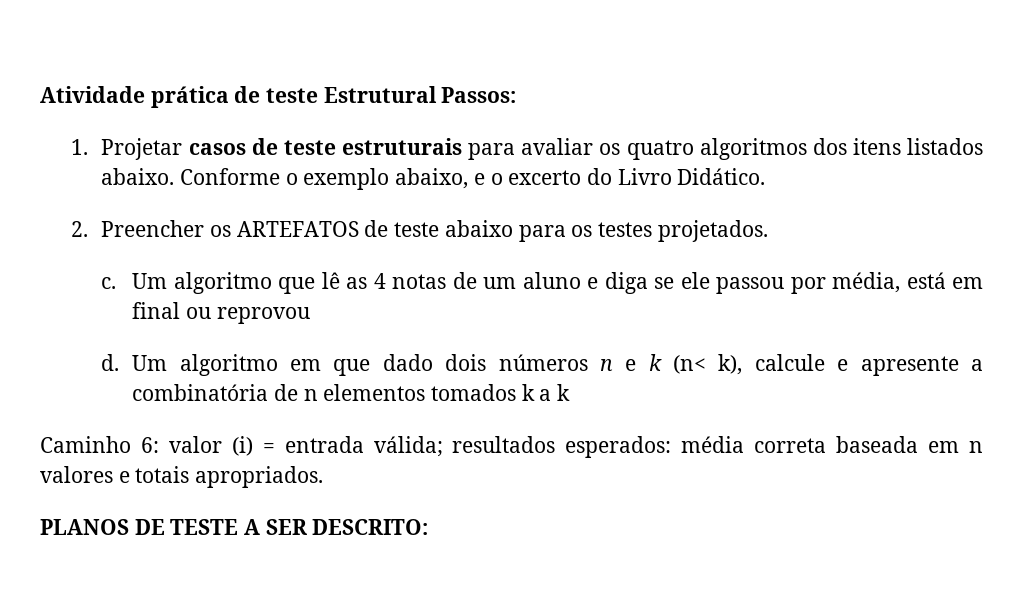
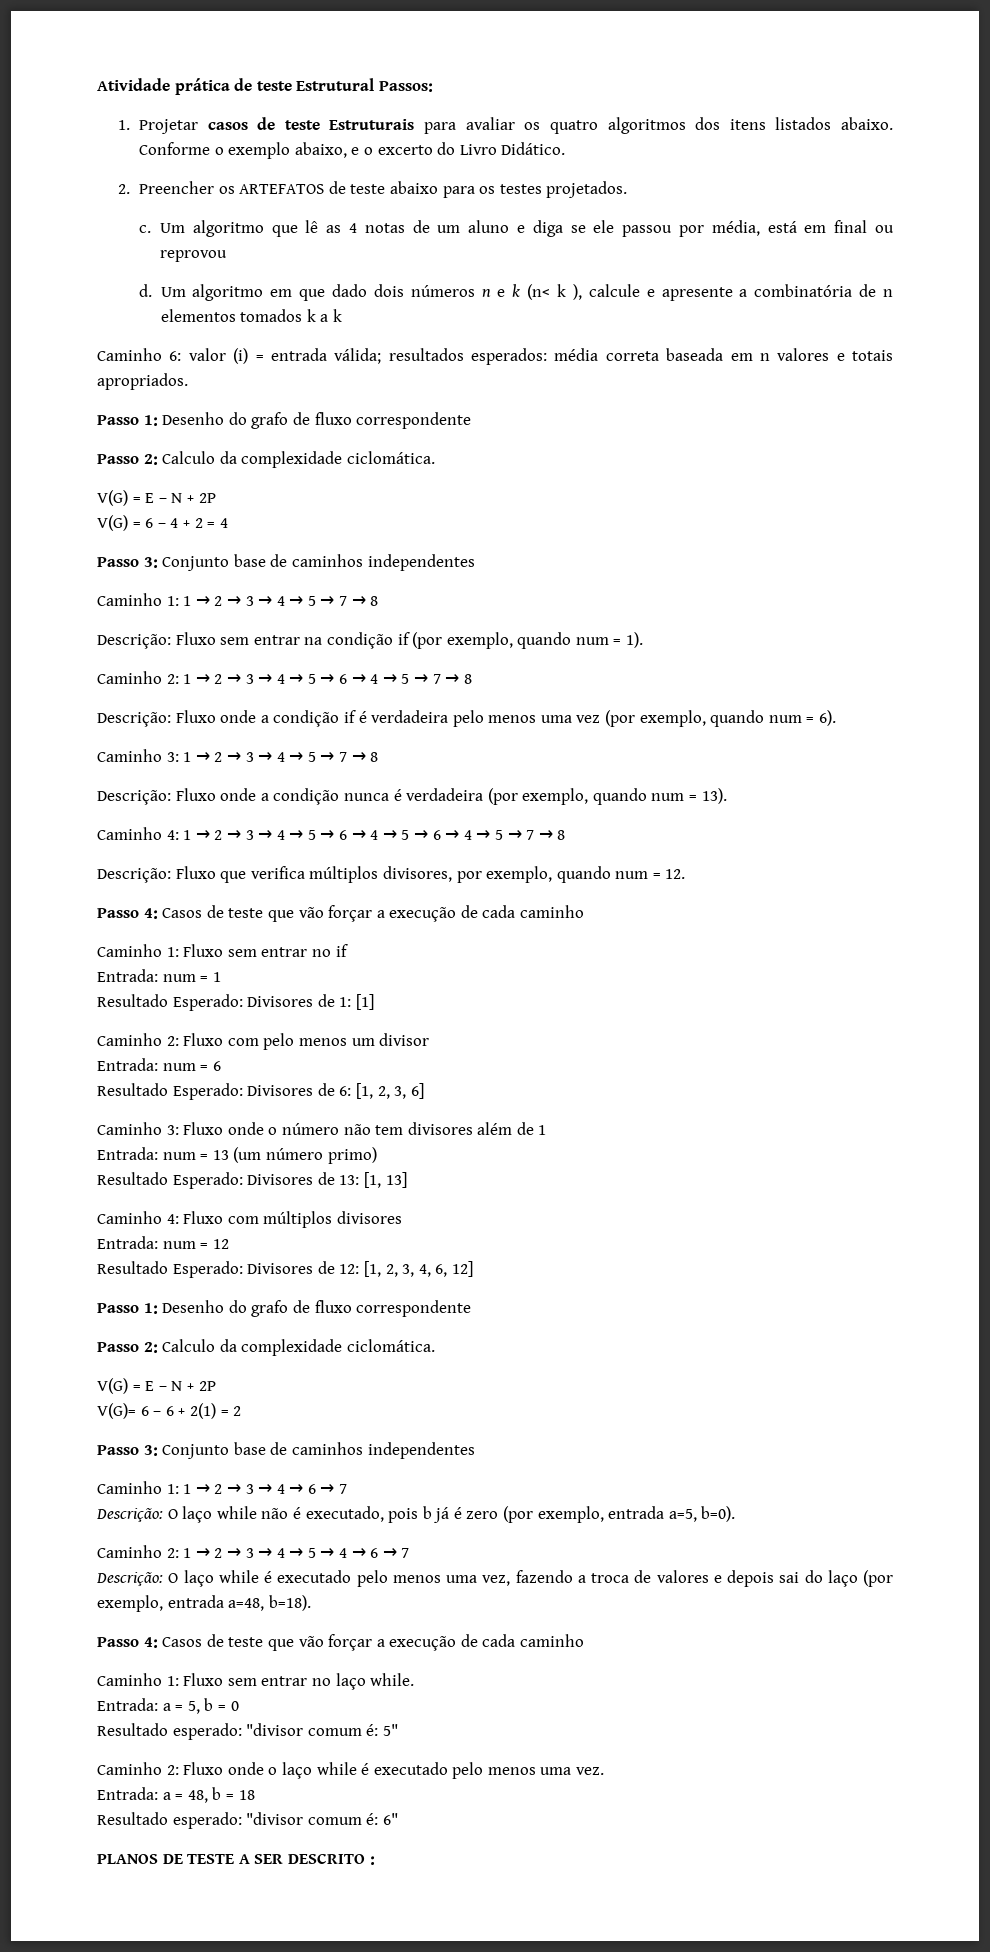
- 1. Projetar casos de teste estruturais para avaliar os quatro algoritmos dos itens listados abaixo.
+ 1. Projetar casos de teste Estruturais para avaliar os quatro algoritmos dos itens listados abaixo.
- Um algoritmo em que dado dois números n e k (n< k), calcule e apresente a combinatória de n elementos tomados k a k
+ Um algoritmo em que dado dois números n e k (n< k ), calcule e apresente a combinatória de n elementos tomados k a k
  Caminho 6: valor (i) = entrada válida; resultados esperados: média correta baseada em n valores e totais apropriados.
+ Passo 1: Desenho do grafo de fluxo correspondente
+ Passo 2: Calculo da complexidade ciclomática.
+ V(G) = E – N + 2P
+ V(G) = 6 – 4 + 2 = 4
+ Passo 3: Conjunto base de caminhos independentes
+ Caminho 1: 1 → 2 → 3 → 4 → 5 → 7 → 8
+ Descrição: Fluxo sem entrar na condição if (por exemplo, quando num = 1).
+ Caminho 2: 1 → 2 → 3 → 4 → 5 → 6 → 4 → 5 → 7 → 8
+ Descrição: Fluxo onde a condição if é verdadeira pelo menos uma vez (por exemplo, quando num = 6).
+ Caminho 3: 1 → 2 → 3 → 4 → 5 → 7 → 8
+ Descrição: Fluxo onde a condição nunca é verdadeira (por exemplo, quando num = 13).
+ Caminho 4: 1 → 2 → 3 → 4 → 5 → 6 → 4 → 5 → 6 → 4 → 5 → 7 → 8
+ Descrição: Fluxo que verifica múltiplos divisores, por exemplo, quando num = 12.
+ Passo 4: Casos de teste que vão forçar a execução de cada caminho
+ Caminho 1: Fluxo sem entrar no if
+ Entrada: num = 1
+ Resultado Esperado: Divisores de 1: [1]
+ Caminho 2: Fluxo com pelo menos um divisor
+ Entrada: num = 6
+ Resultado Esperado: Divisores de 6: [1, 2, 3, 6]
+ Caminho 3: Fluxo onde o número não tem divisores além de 1
+ Entrada: num = 13 (um número primo)
+ Resultado Esperado: Divisores de 13: [1, 13]
+ Caminho 4: Fluxo com múltiplos divisores
+ Entrada: num = 12
+ Resultado Esperado: Divisores de 12: [1, 2, 3, 4, 6, 12]
+ Passo 1: Desenho do grafo de fluxo correspondente
+ Passo 2: Calculo da complexidade ciclomática.
+ V(G) = E – N + 2P
+ V(G)= 6 – 6 + 2(1) = 2
+ Passo 3: Conjunto base de caminhos independentes
+ Caminho 1: 1 → 2 → 3 → 4 → 6 → 7
+ Descrição: O laço while não é executado, pois b já é zero (por exemplo, entrada a=5, b=0).
+ Caminho 2: 1 → 2 → 3 → 4 → 5 → 4 → 6 → 7
+ Descrição: O laço while é executado pelo menos uma vez, fazendo a troca de valores e depois sai do laço (por exemplo, entrada a=48, b=18).
+ Passo 4: Casos de teste que vão forçar a execução de cada caminho
+ Caminho 1: Fluxo sem entrar no laço while.
+ Entrada: a = 5, b = 0
+ Resultado esperado: "divisor comum é: 5"
+ Caminho 2: Fluxo onde o laço while é executado pelo menos uma vez.
+ Entrada: a = 48, b = 18
+ Resultado esperado: "divisor comum é: 6"
- PLANOS DE TESTE A SER DESCRITO:
+ PLANOS DE TESTE A SER DESCRITO :

